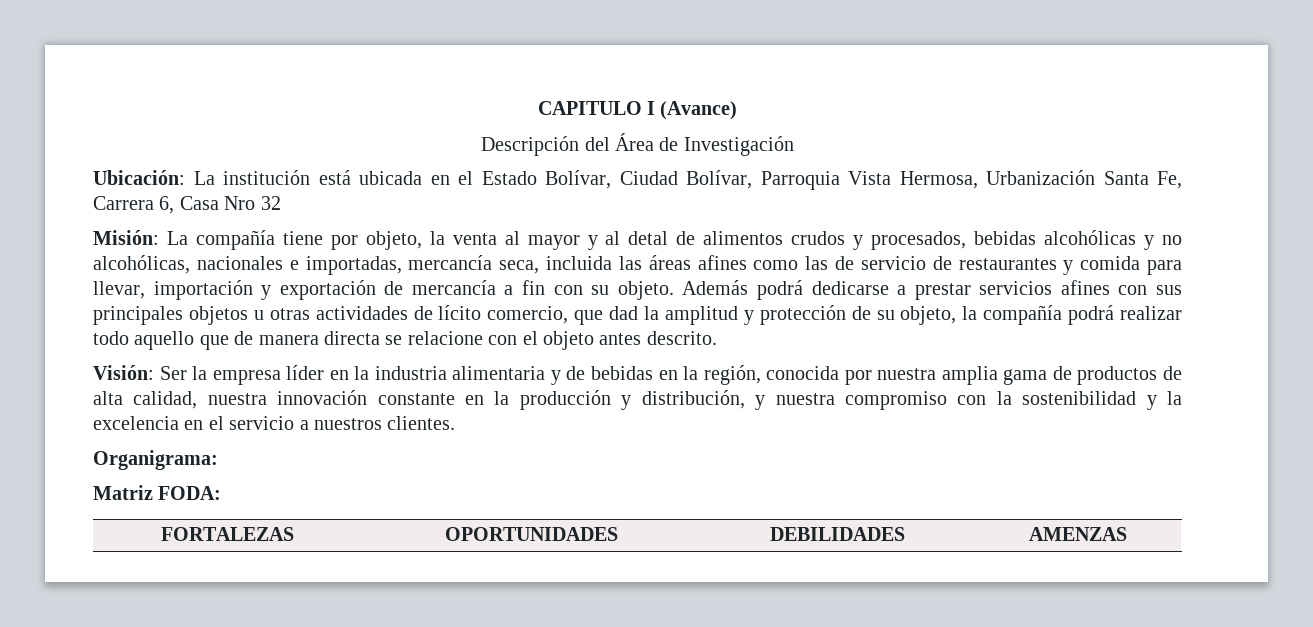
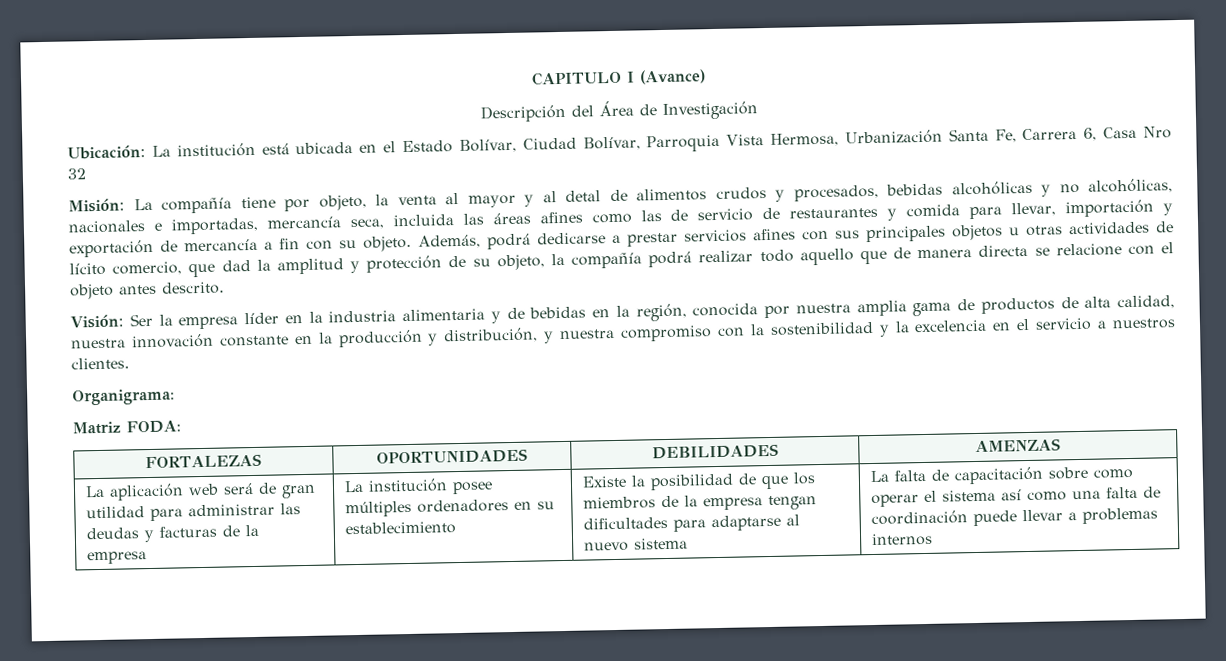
- Además podrá dedicarse a prestar servicios afines con sus principales objetos u otras actividades de lícito comercio, que dad la amplitud y protección de su objeto, la compañía podrá realizar todo aquello que de manera directa se relacione con el objeto antes descrito.
+ Además, podrá dedicarse a prestar servicios afines con sus principales objetos u otras actividades de lícito comercio, que dad la amplitud y protección de su objeto, la compañía podrá realizar todo aquello que de manera directa se relacione con el objeto antes descrito.
+ La aplicación web será de gran utilidad para administrar las deudas y facturas de la empresa | La institución posee múltiples ordenadores en su establecimiento | Existe la posibilidad de que los miembros de la empresa tengan dificultades para adaptarse al nuevo sistema | La falta de capacitación sobre como operar el sistema así como una falta de coordinación puede llevar a problemas internos

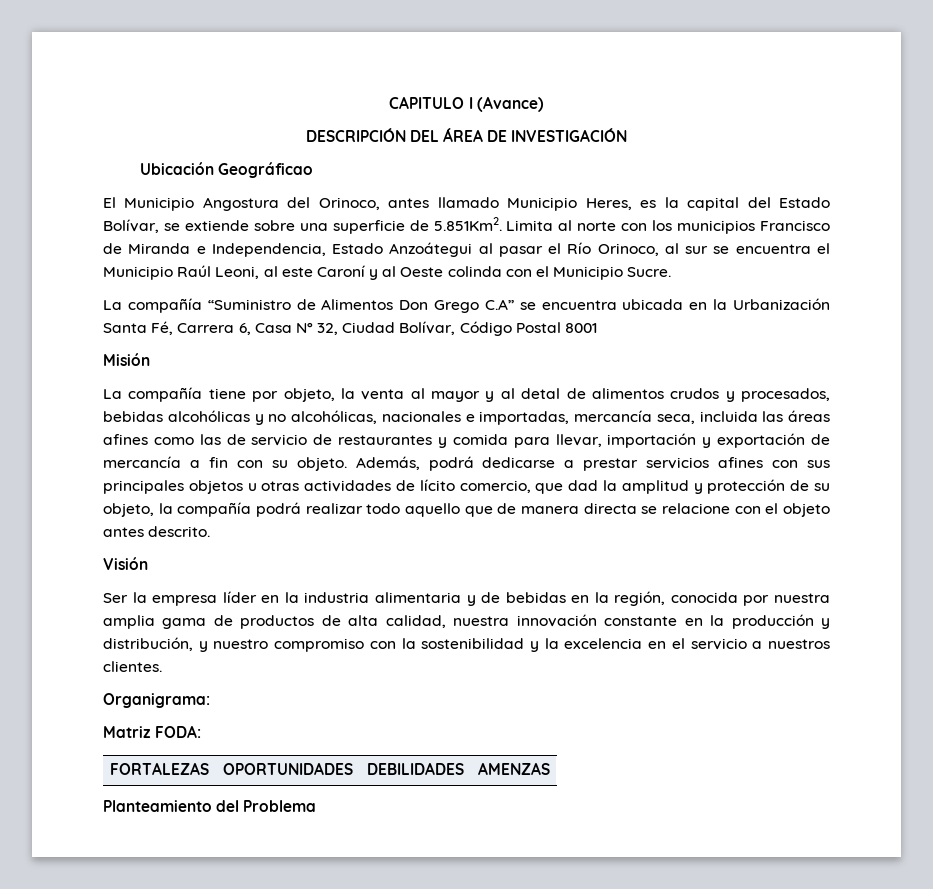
- Descripción del Área de Investigación
- Ubicación: La institución está ubicada en el Estado Bolívar, Ciudad Bolívar, Parroquia Vista Hermosa, Urbanización Santa Fe, Carrera 6, Casa Nro 32
- Misión: La compañía tiene por objeto, la venta al mayor y al detal de alimentos crudos y procesados, bebidas alcohólicas y no alcohólicas, nacionales e importadas, mercancía seca, incluida las áreas afines como las de servicio de restaurantes y comida para llevar, importación y exportación de mercancía a fin con su objeto.
+ DESCRIPCIÓN DEL ÁREA DE INVESTIGACIÓN
+ Ubicación Geográficao
+ El Municipio Angostura del Orinoco, antes llamado Municipio Heres, es la capital del Estado Bolívar, se extiende sobre una superficie de 5.851Km2. Limita al norte con los municipios Francisco de Miranda e Independencia, Estado Anzoátegui al pasar el Río Orinoco, al sur se encuentra el Municipio Raúl Leoni, al este Caroní y al Oeste colinda con el Municipio Sucre.
+ La compañía “Suministro de Alimentos Don Grego C.A” se encuentra ubicada en la Urbanización Santa Fé, Carrera 6, Casa N° 32, Ciudad Bolívar, Código Postal 8001
+ Misión
+ La compañía tiene por objeto, la venta al mayor y al detal de alimentos crudos y procesados, bebidas alcohólicas y no alcohólicas, nacionales e importadas, mercancía seca, incluida las áreas afines como las de servicio de restaurantes y comida para llevar, importación y exportación de mercancía a fin con su objeto.
- Visión: Ser la empresa líder en la industria alimentaria y de bebidas en la región, conocida por nuestra amplia gama de productos de alta calidad, nuestra innovación constante en la producción y distribución, y nuestra compromiso con la sostenibilidad y la excelencia en el servicio a nuestros clientes.
+ Visión
+ Ser la empresa líder en la industria alimentaria y de bebidas en la región, conocida por nuestra amplia gama de productos de alta calidad, nuestra innovación constante en la producción y distribución, y nuestro compromiso con la sostenibilidad y la excelencia en el servicio a nuestros clientes.
- La aplicación web será de gran utilidad para administrar las deudas y facturas de la empresa | La institución posee múltiples ordenadores en su establecimiento | Existe la posibilidad de que los miembros de la empresa tengan dificultades para adaptarse al nuevo sistema | La falta de capacitación sobre como operar el sistema así como una falta de coordinación puede llevar a problemas internos
+ Planteamiento del Problema

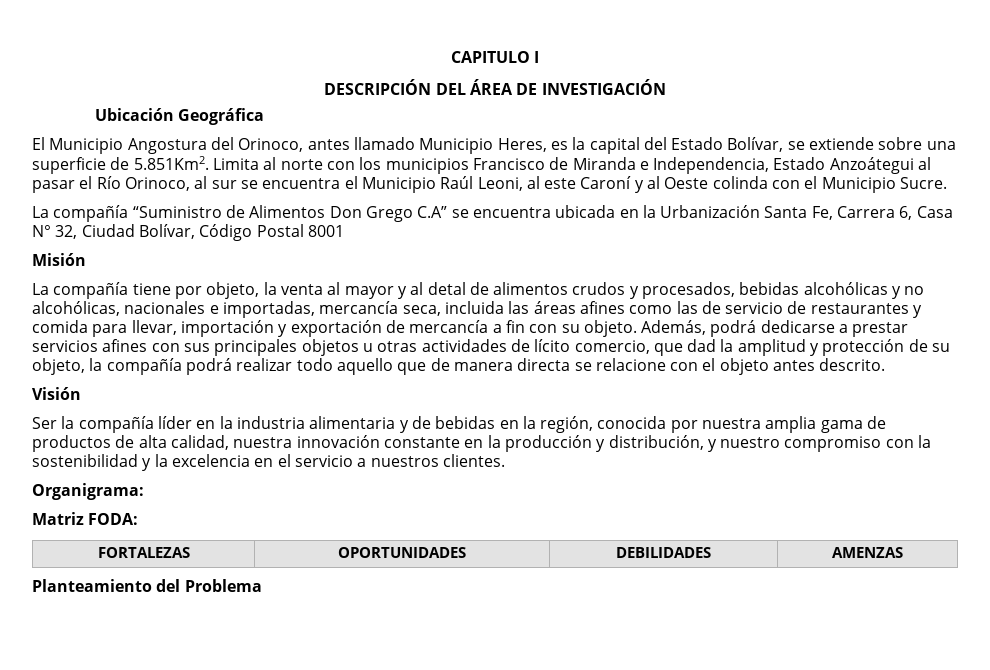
- CAPITULO I (Avance)
+ CAPITULO I
- Ubicación Geográficao
+ Ubicación Geográfica
- La compañía “Suministro de Alimentos Don Grego C.A” se encuentra ubicada en la Urbanización Santa Fé, Carrera 6, Casa N° 32, Ciudad Bolívar, Código Postal 8001
+ La compañía “Suministro de Alimentos Don Grego C.A” se encuentra ubicada en la Urbanización Santa Fe, Carrera 6, Casa N° 32, Ciudad Bolívar, Código Postal 8001
- Ser la empresa líder en la industria alimentaria y de bebidas en la región, conocida por nuestra amplia gama de productos de alta calidad, nuestra innovación constante en la producción y distribución, y nuestro compromiso con la sostenibilidad y la excelencia en el servicio a nuestros clientes.
+ Ser la compañía líder en la industria alimentaria y de bebidas en la región, conocida por nuestra amplia gama de productos de alta calidad, nuestra innovación constante en la producción y distribución, y nuestro compromiso con la sostenibilidad y la excelencia en el servicio a nuestros clientes.

